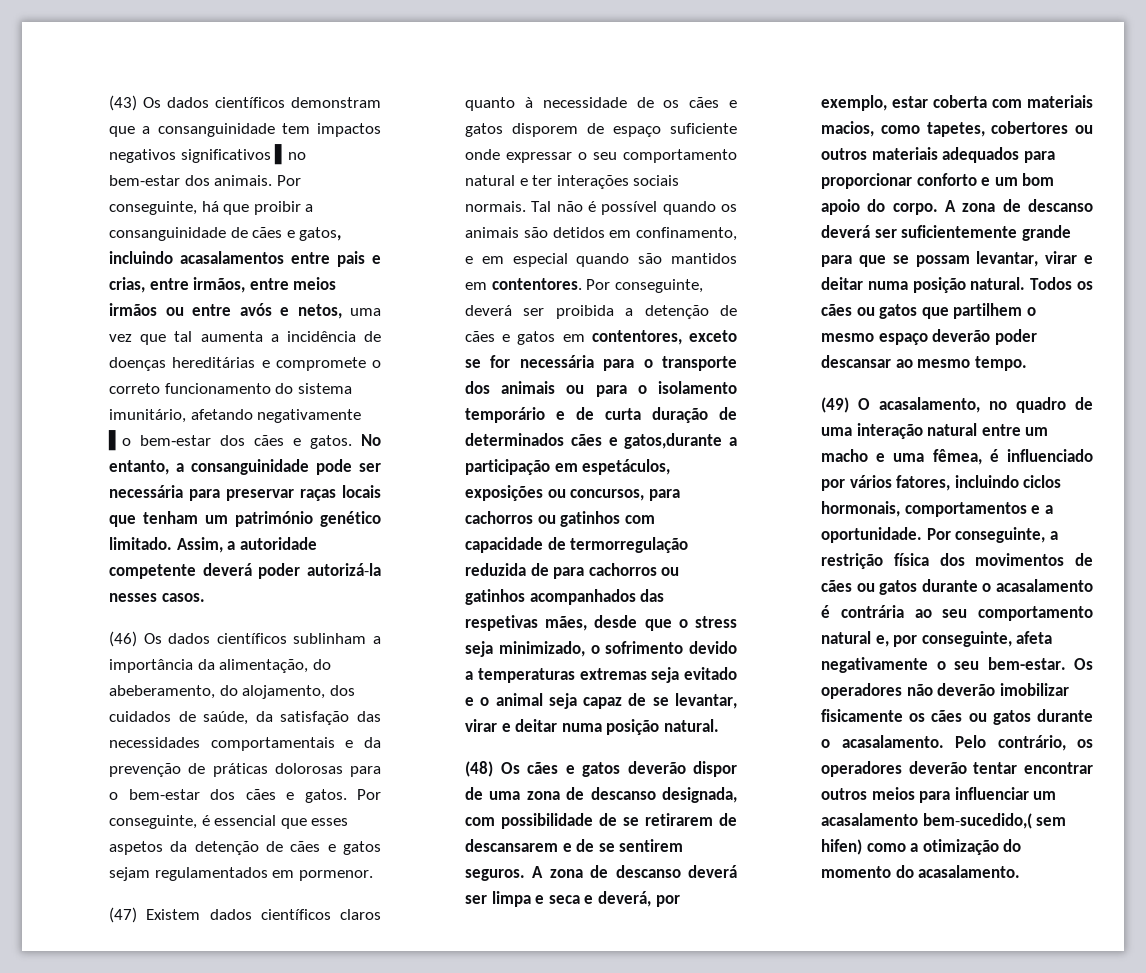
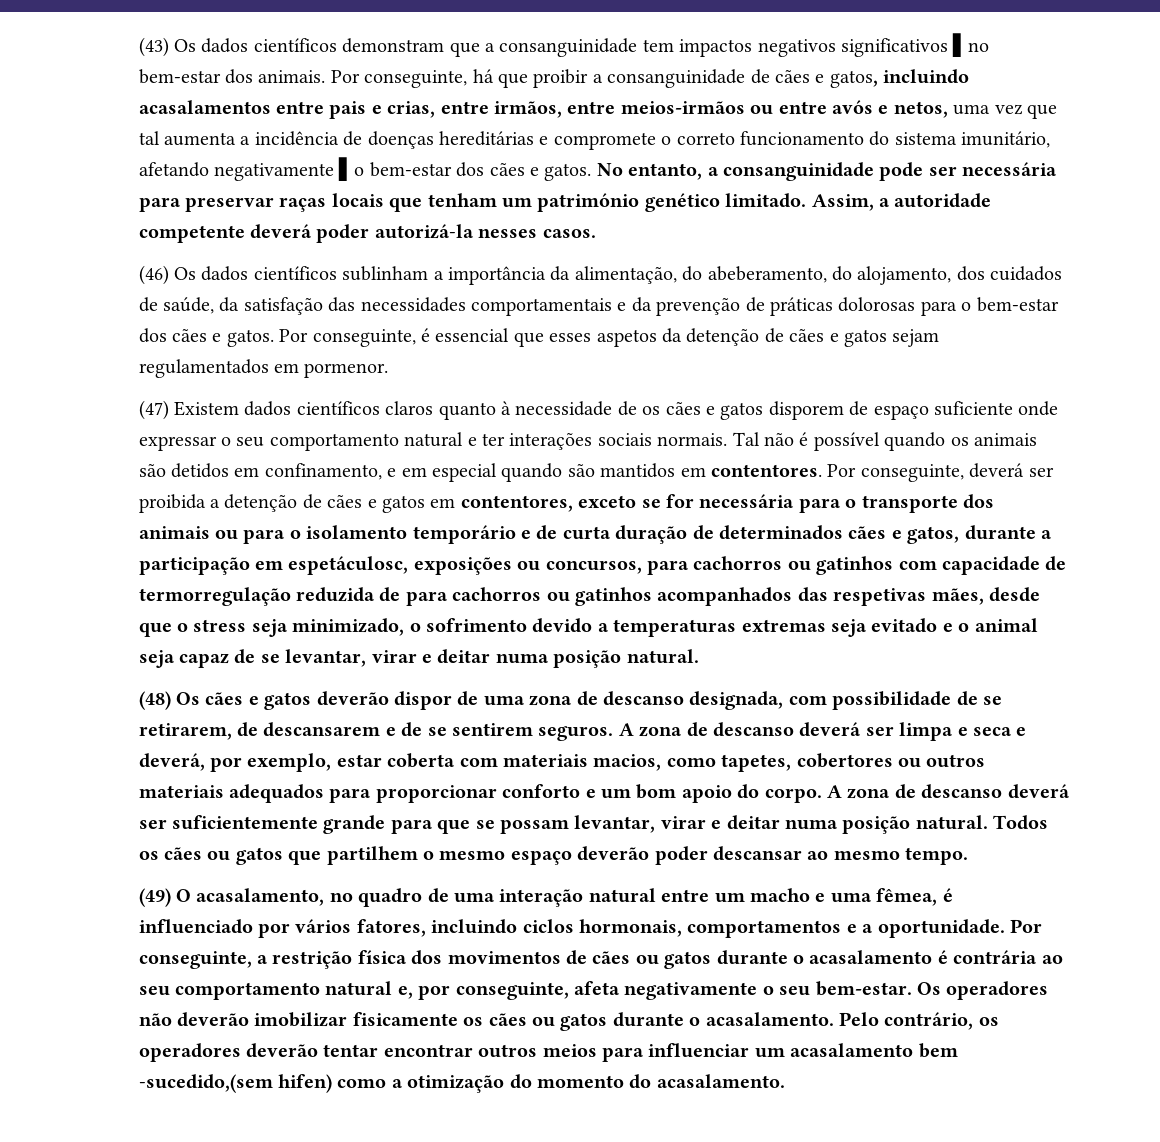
- Por conseguinte, há que proibir a consanguinidade de cães e gatos, incluindo acasalamentos entre pais e crias, entre irmãos, entre meios irmãos ou entre avós e netos, uma vez que tal aumenta a incidência de doenças hereditárias e compromete o correto funcionamento do sistema imunitário, afetando negativamente ▌o bem‑estar dos cães e gatos.
+ Por conseguinte, há que proibir a consanguinidade de cães e gatos, incluindo acasalamentos entre pais e crias, entre irmãos, entre meios-irmãos ou entre avós e netos, uma vez que tal aumenta a incidência de doenças hereditárias e compromete o correto funcionamento do sistema imunitário, afetando negativamente ▌o bem‑estar dos cães e gatos.
- Por conseguinte, deverá ser proibida a detenção de cães e gatos em contentores, exceto se for necessária para o transporte dos animais ou para o isolamento temporário e de curta duração de determinados cães e gatos,durante a participação em espetáculos, exposições ou concursos, para cachorros ou gatinhos com capacidade de termorregulação reduzida de para cachorros ou gatinhos acompanhados das respetivas mães, desde que o stress seja minimizado, o sofrimento devido a temperaturas extremas seja evitado e o animal seja capaz de se levantar, virar e deitar numa posição natural.
+ Por conseguinte, deverá ser proibida a detenção de cães e gatos em contentores, exceto se for necessária para o transporte dos animais ou para o isolamento temporário e de curta duração de determinados cães e gatos, durante a participação em espetáculosc, exposições ou concursos, para cachorros ou gatinhos com capacidade de termorregulação reduzida de para cachorros ou gatinhos acompanhados das respetivas mães, desde que o stress seja minimizado, o sofrimento devido a temperaturas extremas seja evitado e o animal seja capaz de se levantar, virar e deitar numa posição natural.
- (48) Os cães e gatos deverão dispor de uma zona de descanso designada, com possibilidade de se retirarem de descansarem e de se sentirem seguros.
+ (48) Os cães e gatos deverão dispor de uma zona de descanso designada, com possibilidade de se retirarem, de descansarem e de se sentirem seguros.
- Pelo contrário, os operadores deverão tentar encontrar outros meios para influenciar um acasalamento bem-sucedido,( sem hifen) como a otimização do momento do acasalamento.
+ Pelo contrário, os operadores deverão tentar encontrar outros meios para influenciar um acasalamento bem -sucedido,(sem hifen) como a otimização do momento do acasalamento.

